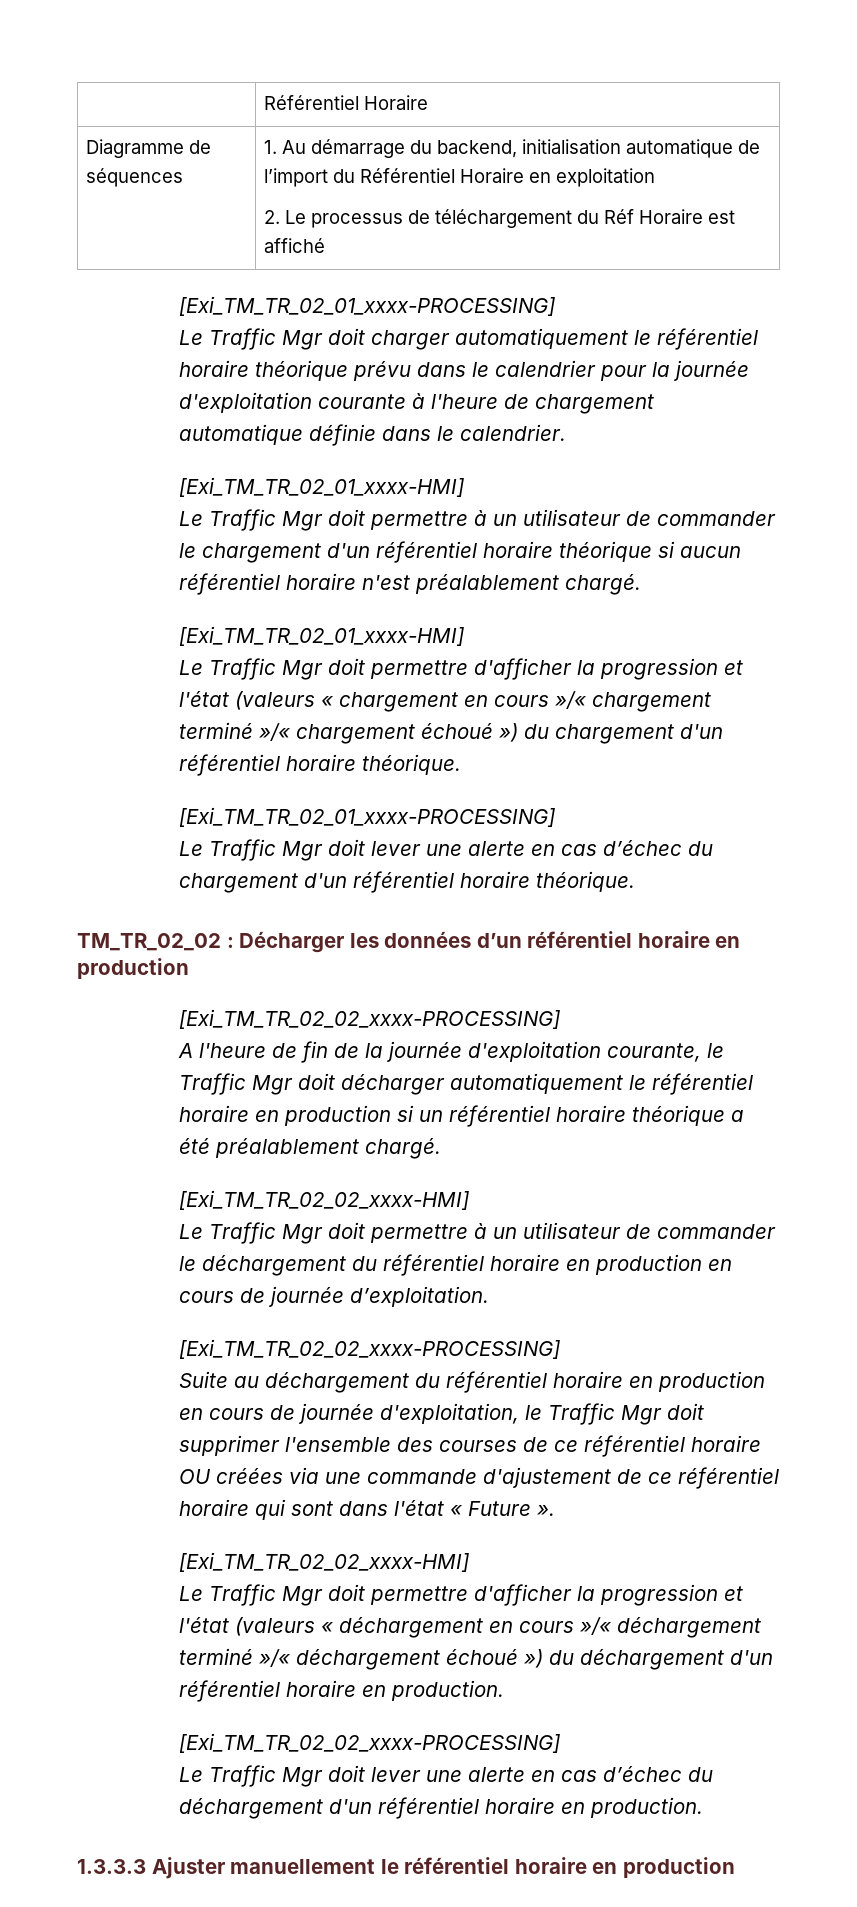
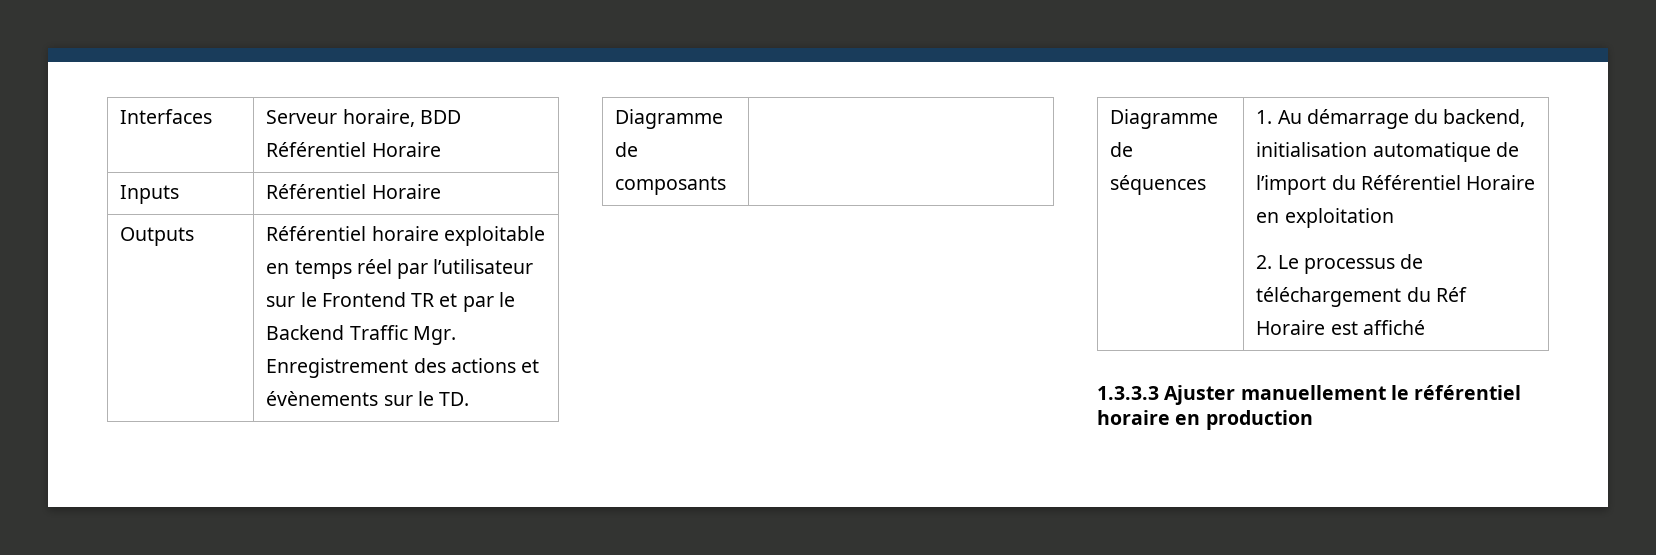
- | Référentiel Horaire
+ Interfaces | Serveur horaire, BDD Référentiel Horaire
+ Inputs | Référentiel Horaire
+ Outputs | Référentiel horaire exploitable en temps réel par l’utilisateur sur le Frontend TR et par le Backend Traffic Mgr. Enregistrement des actions et évènements sur le TD.
+ Diagramme de composants |
  Diagramme de séquences | 1. Au démarrage du backend, initialisation automatique de l’import du Référentiel Horaire en exploitation
  2. Le processus de téléchargement du Réf Horaire est affiché
- [Exi_TM_TR_02_01_xxxx-PROCESSING]
- Le Traffic Mgr doit charger automatiquement le référentiel horaire théorique prévu dans le calendrier pour la journée d'exploitation courante à l'heure de chargement automatique définie dans le calendrier.
- [Exi_TM_TR_02_01_xxxx-HMI]
- Le Traffic Mgr doit permettre à un utilisateur de commander le chargement d'un référentiel horaire théorique si aucun référentiel horaire n'est préalablement chargé.
- [Exi_TM_TR_02_01_xxxx-HMI]
- Le Traffic Mgr doit permettre d'afficher la progression et l'état (valeurs « chargement en cours »/« chargement terminé »/« chargement échoué ») du chargement d'un référentiel horaire théorique.
- [Exi_TM_TR_02_01_xxxx-PROCESSING]
- Le Traffic Mgr doit lever une alerte en cas d’échec du chargement d'un référentiel horaire théorique.
- TM_TR_02_02 : Décharger les données d’un référentiel horaire en production
- [Exi_TM_TR_02_02_xxxx-PROCESSING]
- A l'heure de fin de la journée d'exploitation courante, le Traffic Mgr doit décharger automatiquement le référentiel horaire en production si un référentiel horaire théorique a été préalablement chargé.
- [Exi_TM_TR_02_02_xxxx-HMI]
- Le Traffic Mgr doit permettre à un utilisateur de commander le déchargement du référentiel horaire en production en cours de journée d’exploitation.
- [Exi_TM_TR_02_02_xxxx-PROCESSING]
- Suite au déchargement du référentiel horaire en production en cours de journée d'exploitation, le Traffic Mgr doit supprimer l'ensemble des courses de ce référentiel horaire OU créées via une commande d'ajustement de ce référentiel horaire qui sont dans l'état « Future ».
- [Exi_TM_TR_02_02_xxxx-HMI]
- Le Traffic Mgr doit permettre d'afficher la progression et l'état (valeurs « déchargement en cours »/« déchargement terminé »/« déchargement échoué ») du déchargement d'un référentiel horaire en production.
- [Exi_TM_TR_02_02_xxxx-PROCESSING]
- Le Traffic Mgr doit lever une alerte en cas d’échec du déchargement d'un référentiel horaire en production.

